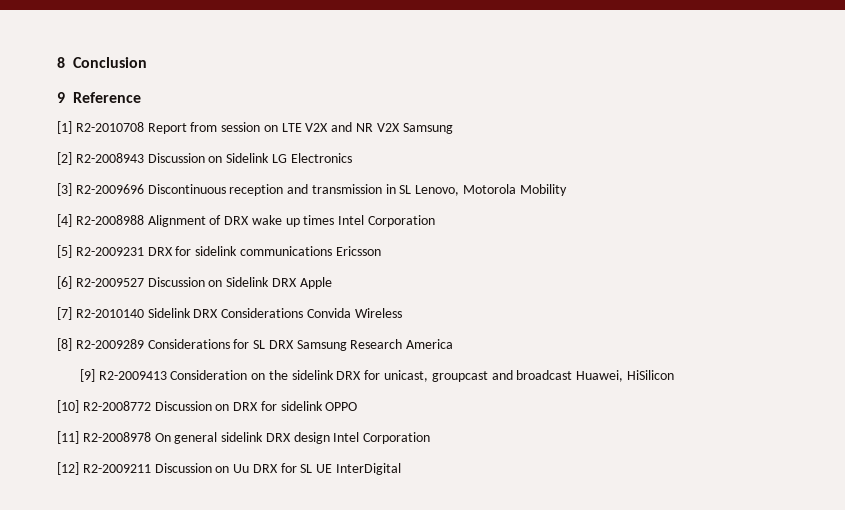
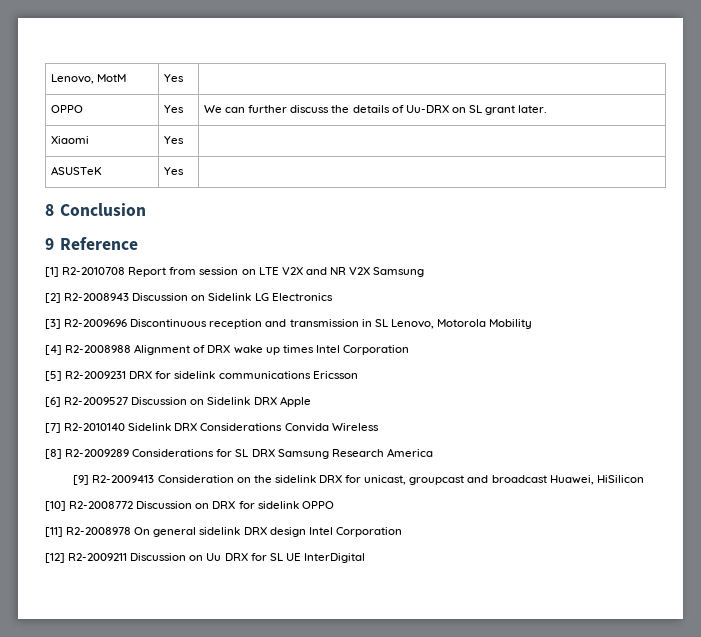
+ Lenovo, MotM | Yes |
+ OPPO | Yes | We can further discuss the details of Uu-DRX on SL grant later.
+ Xiaomi | Yes |
+ ASUSTeK | Yes |

